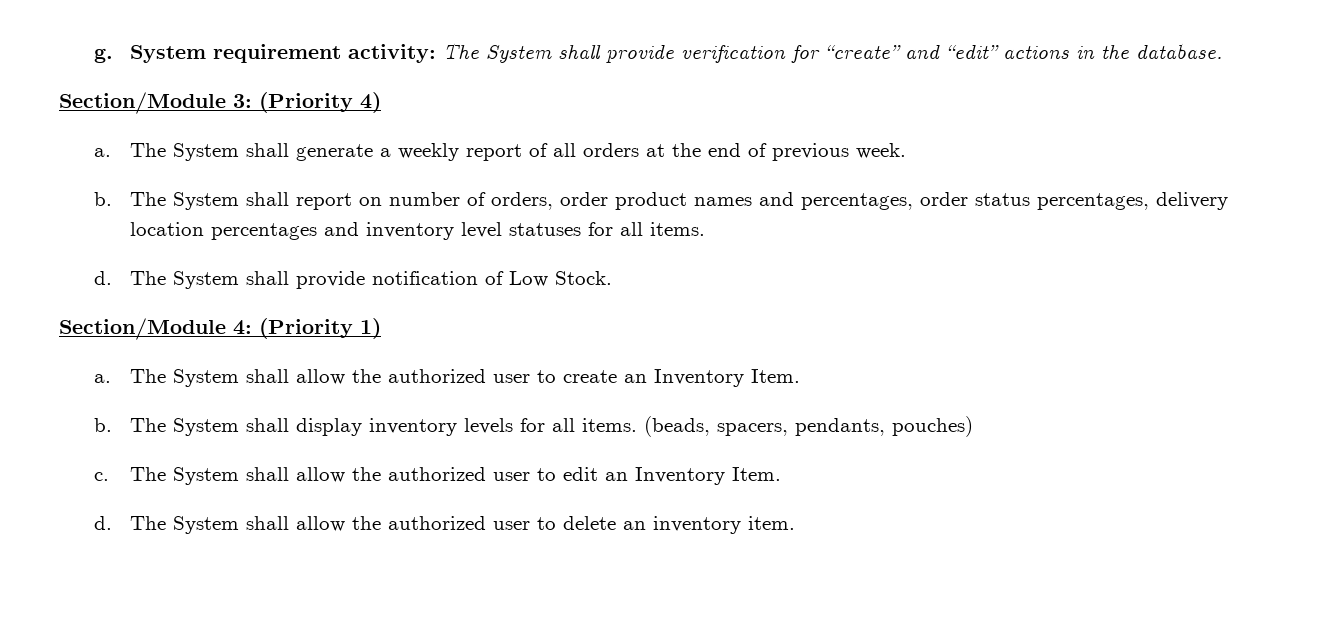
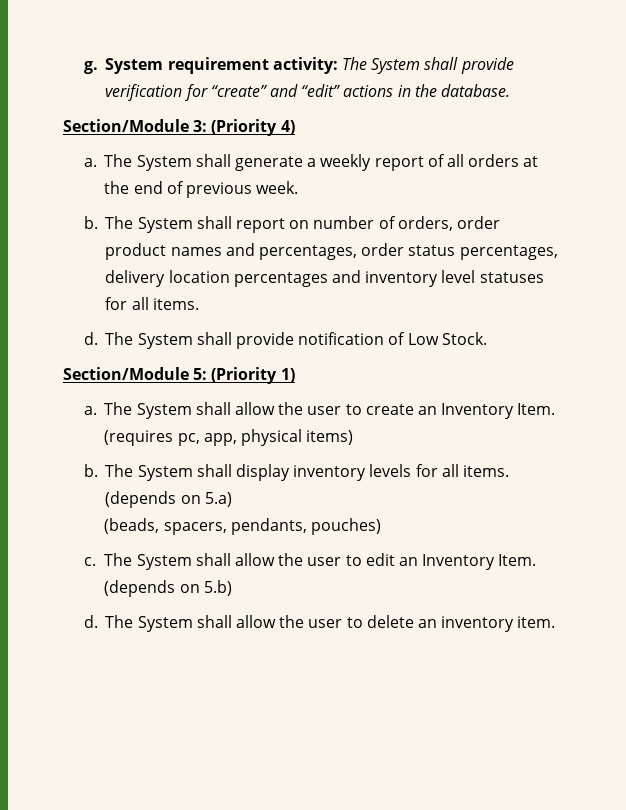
- Section/Module 4: (Priority 1)
+ Section/Module 5: (Priority 1)
- The System shall allow the authorized user to create an Inventory Item.
+ The System shall allow the user to create an Inventory Item. (requires pc, app, physical items)
- The System shall display inventory levels for all items. (beads, spacers, pendants, pouches)
+ The System shall display inventory levels for all items. (depends on 5.a)
+ (beads, spacers, pendants, pouches)
- The System shall allow the authorized user to edit an Inventory Item.
+ The System shall allow the user to edit an Inventory Item. (depends on 5.b)
- The System shall allow the authorized user to delete an inventory item.
+ The System shall allow the user to delete an inventory item.

